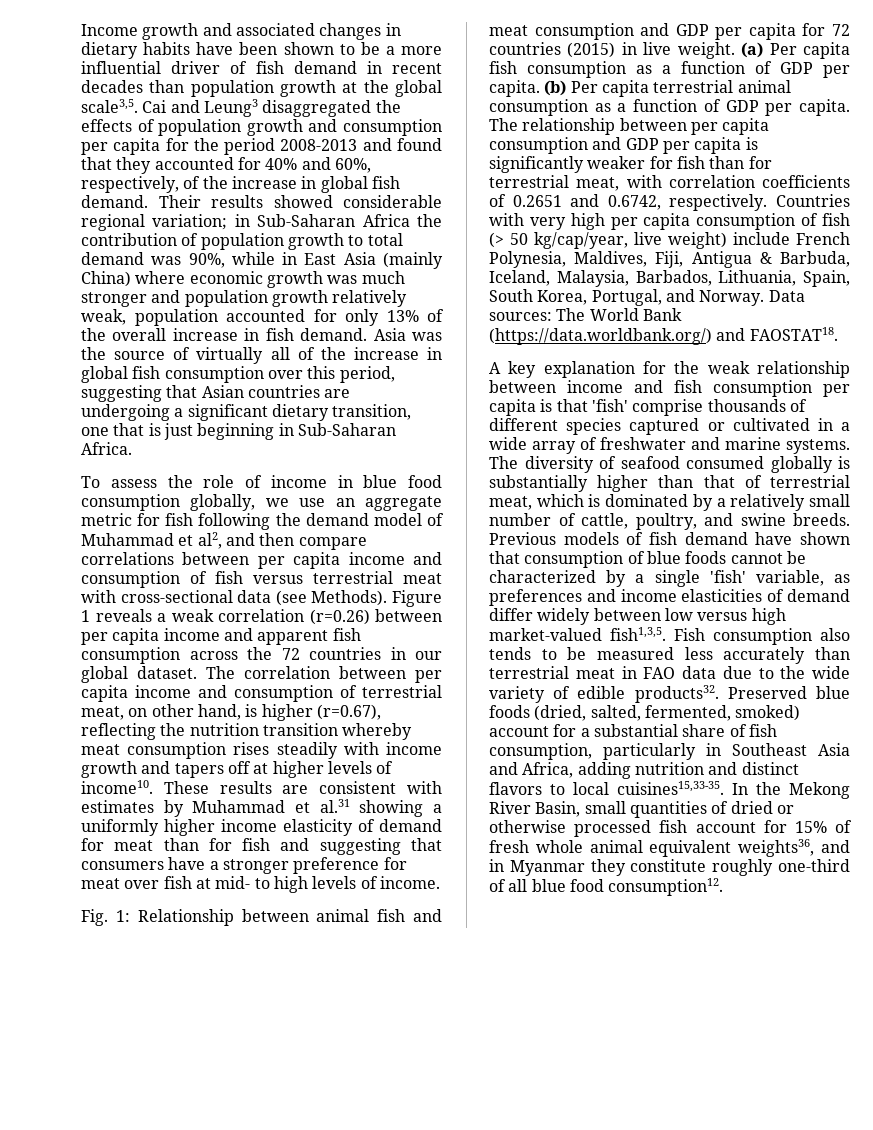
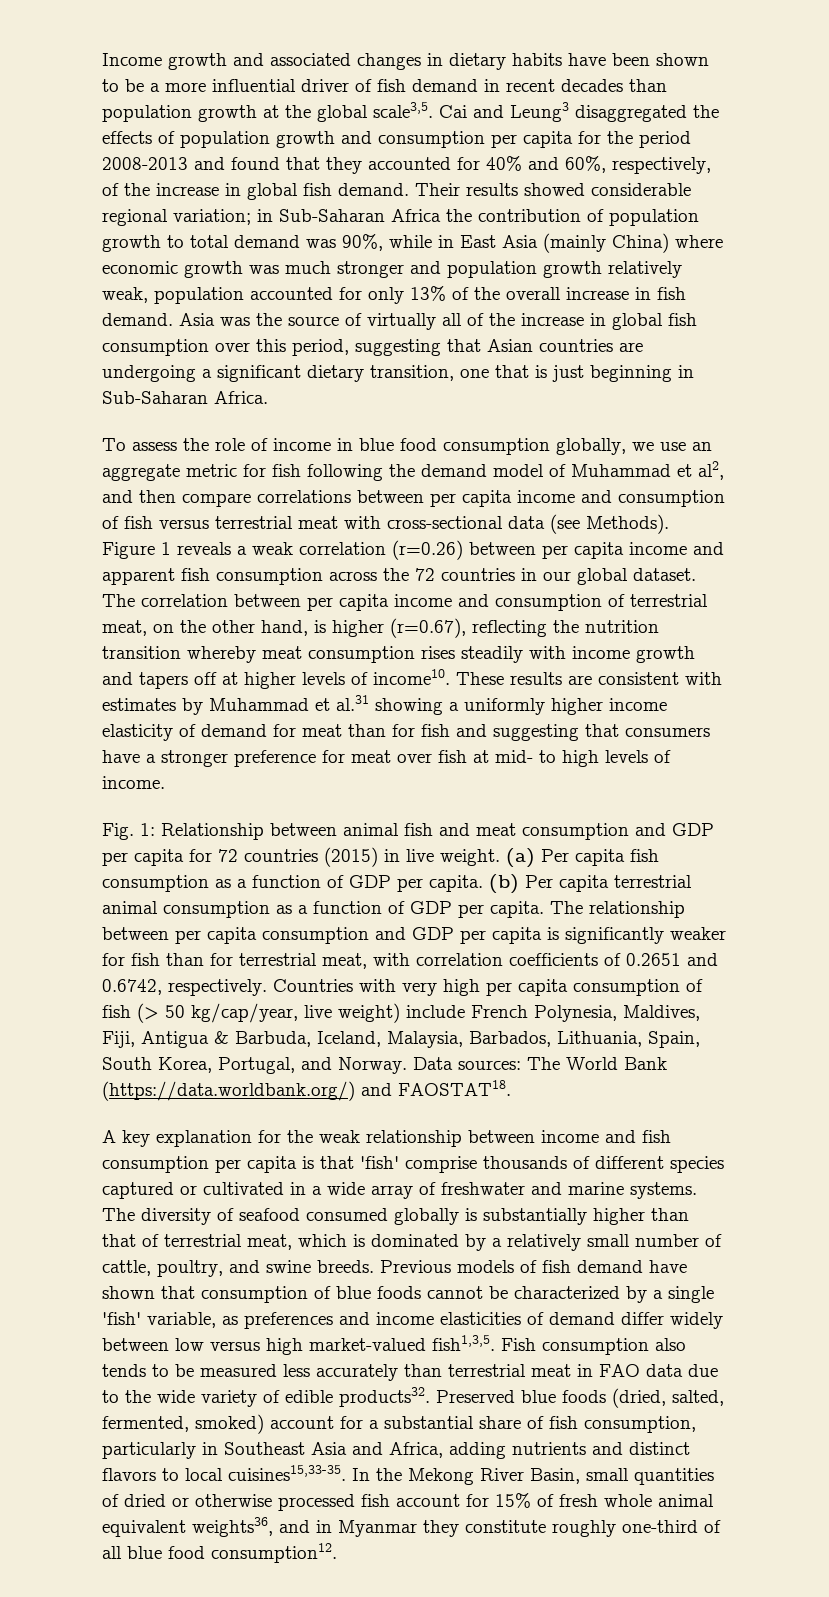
- The correlation between per capita income and consumption of terrestrial meat, on other hand, is higher (r=0.67), reflecting the nutrition transition whereby meat consumption rises steadily with income growth and tapers off at higher levels of income10.
+ The correlation between per capita income and consumption of terrestrial meat, on the other hand, is higher (r=0.67), reflecting the nutrition transition whereby meat consumption rises steadily with income growth and tapers off at higher levels of income10.
- Preserved blue foods (dried, salted, fermented, smoked) account for a substantial share of fish consumption, particularly in Southeast Asia and Africa, adding nutrition and distinct flavors to local cuisines15,33-35.
+ Preserved blue foods (dried, salted, fermented, smoked) account for a substantial share of fish consumption, particularly in Southeast Asia and Africa, adding nutrients and distinct flavors to local cuisines15,33-35.

